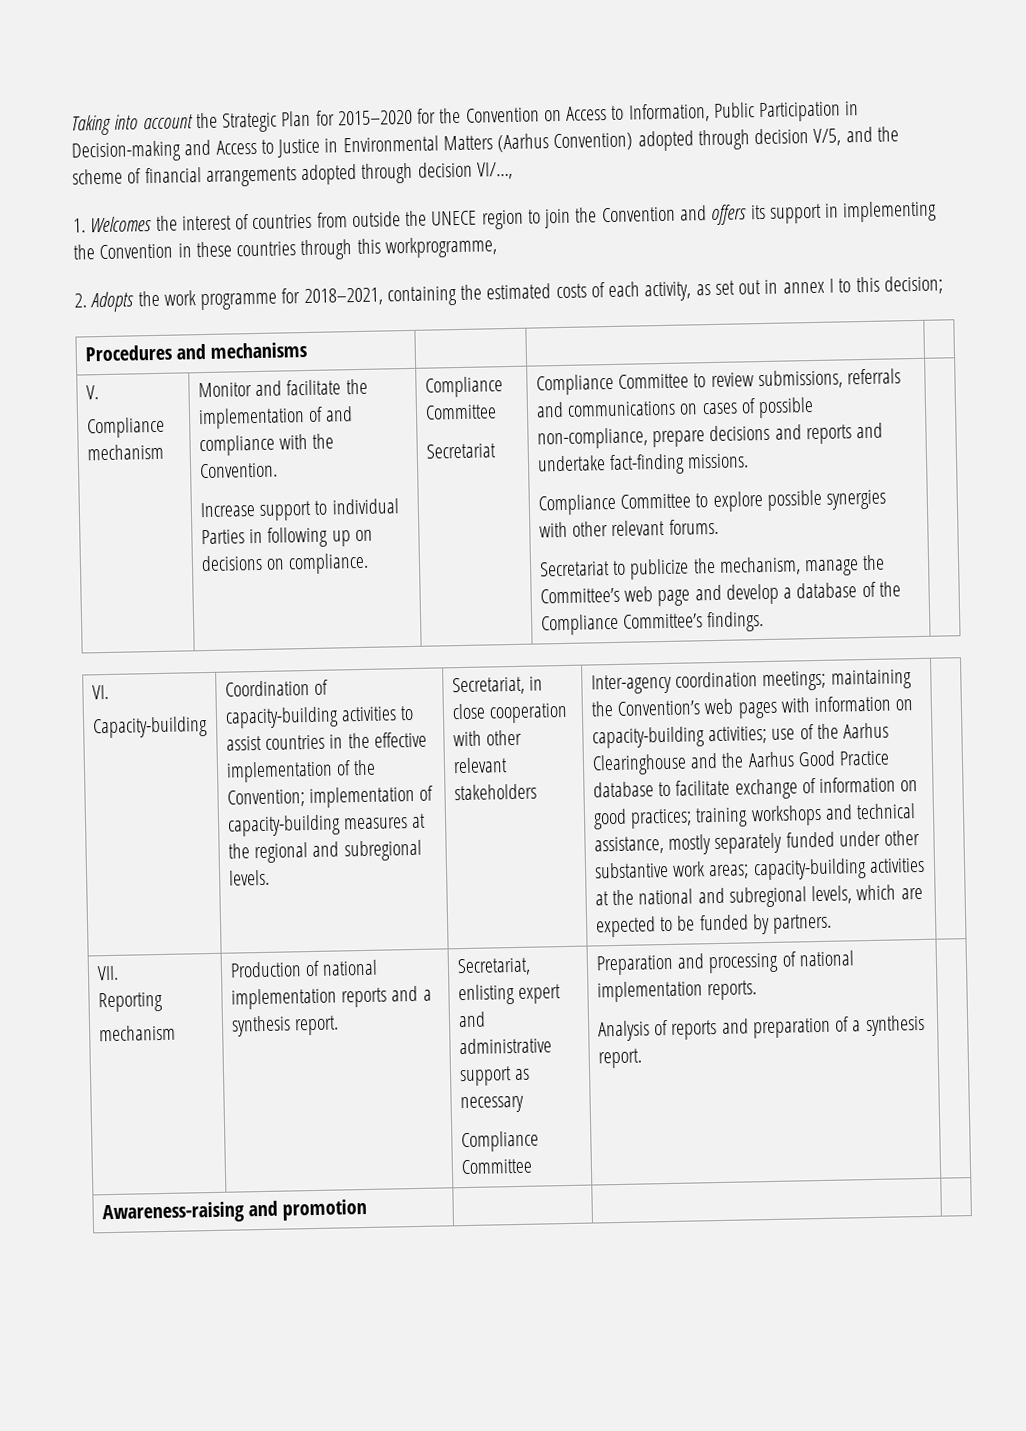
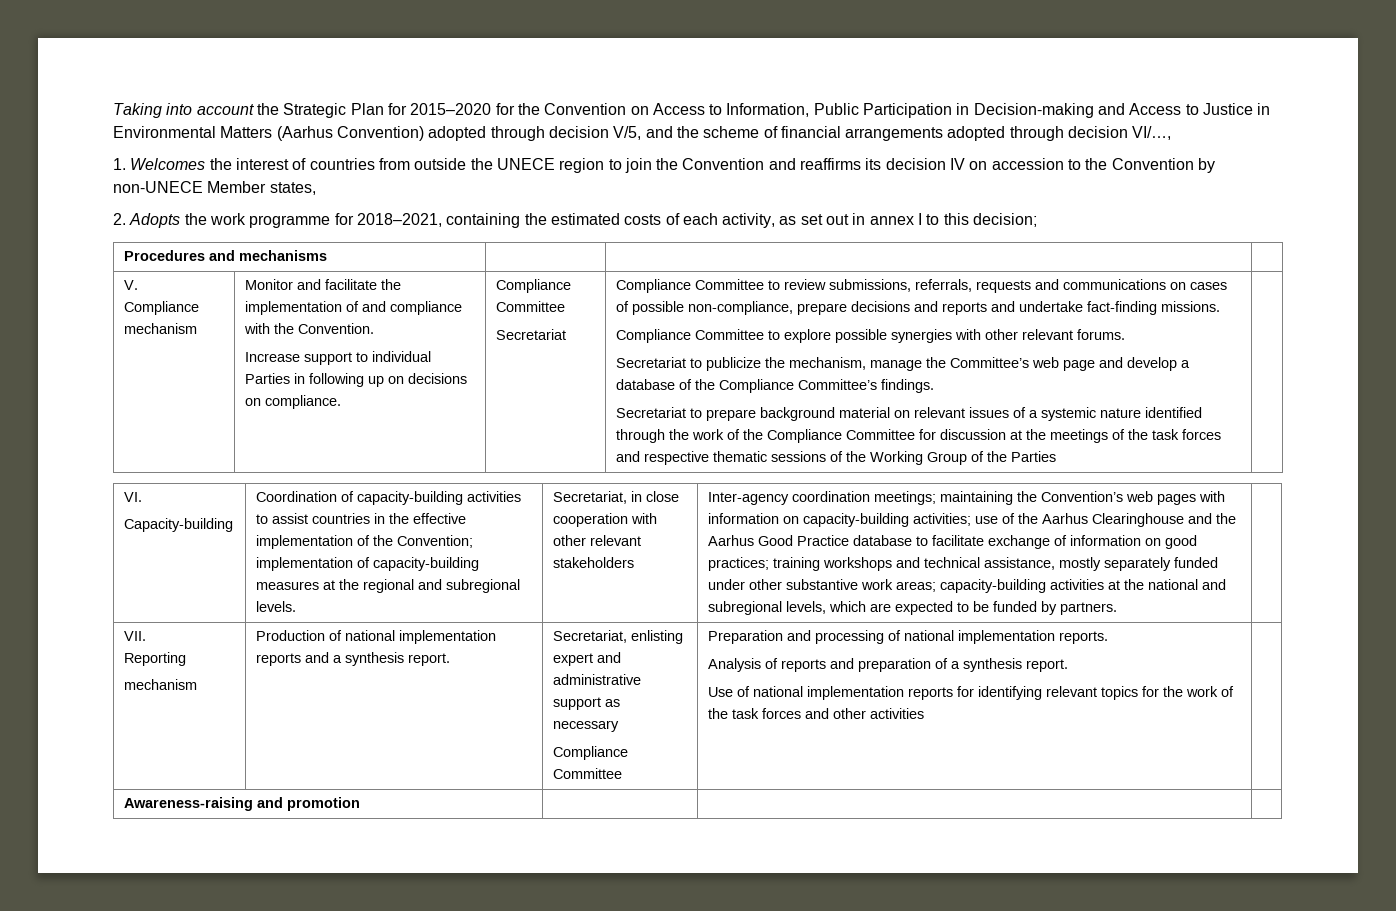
- 1. Welcomes the interest of countries from outside the UNECE region to join the Convention and offers its support in implementing the Convention in these countries through this workprogramme,
+ 1. Welcomes the interest of countries from outside the UNECE region to join the Convention and reaffirms its decision IV on accession to the Convention by non-UNECE Member states,
- Compliance Committee to review submissions, referrals and communications on cases of possible non-compliance, prepare decisions and reports and undertake fact-finding missions.
+ Compliance Committee to review submissions, referrals, requests and communications on cases of possible non-compliance, prepare decisions and reports and undertake fact-finding missions.
+ Secretariat to prepare background material on relevant issues of a systemic nature identified through the work of the Compliance Committee for discussion at the meetings of the task forces and respective thematic sessions of the Working Group of the Parties
+ Use of national implementation reports for identifying relevant topics for the work of the task forces and other activities

